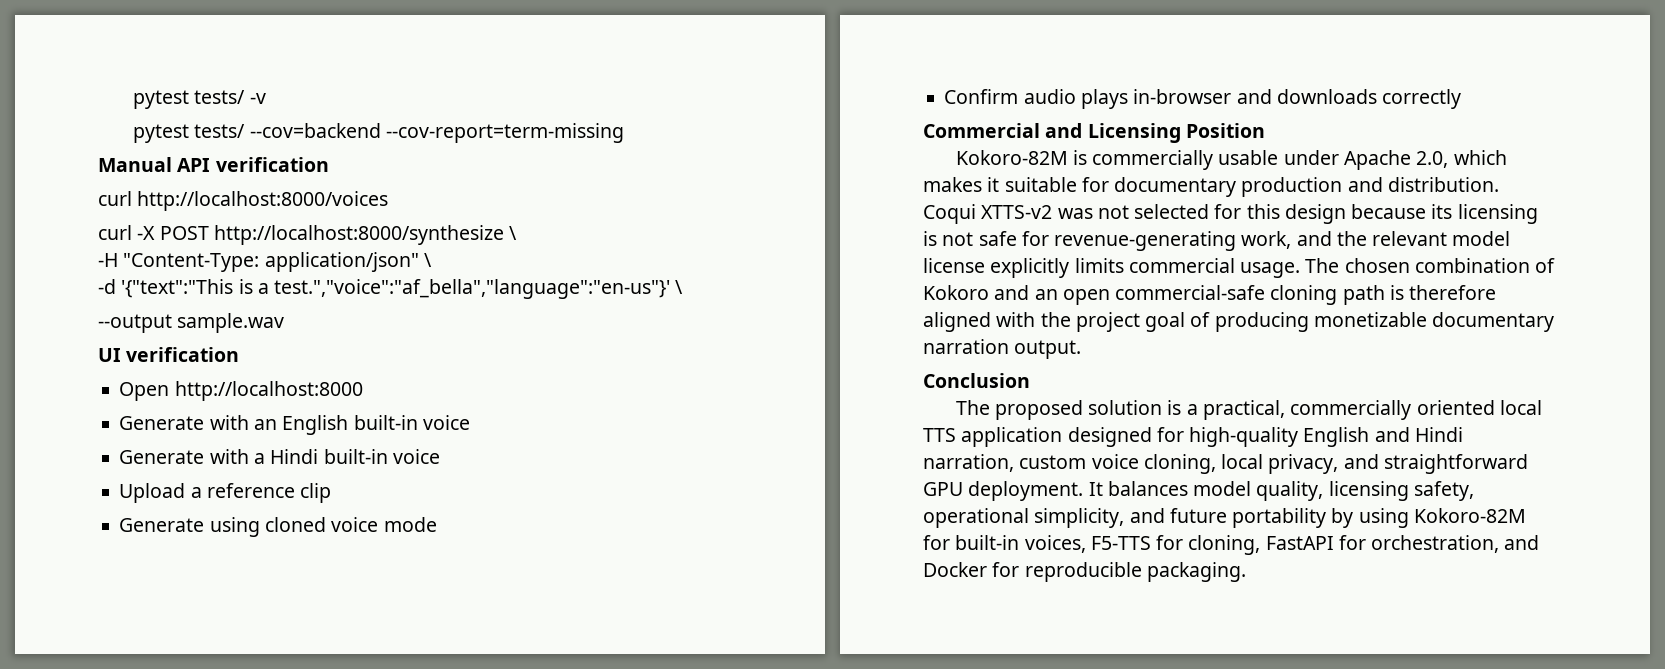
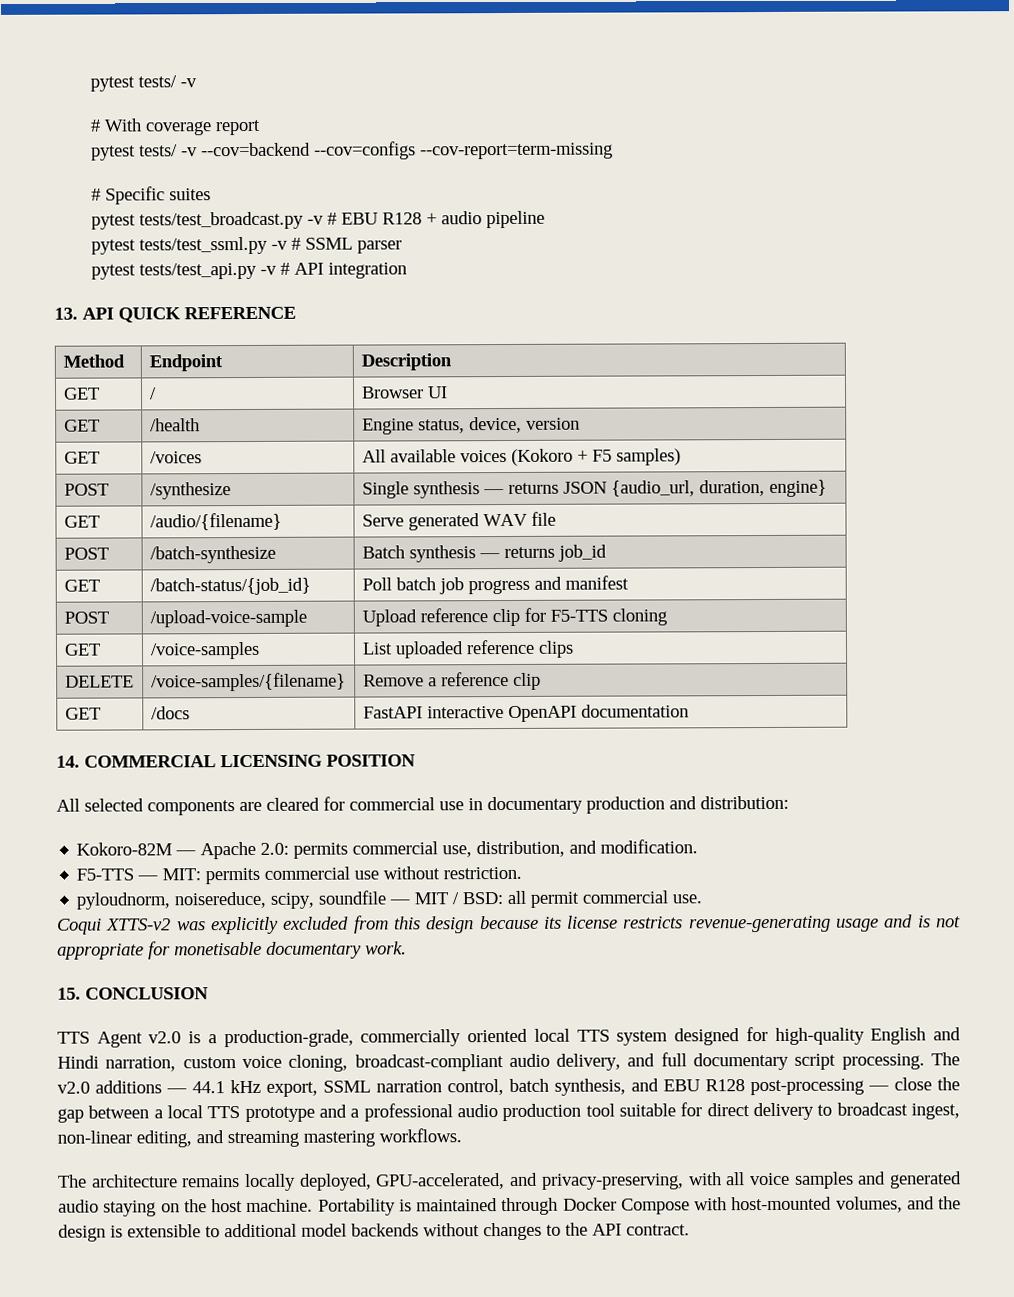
- pytest tests/ --cov=backend --cov-report=term-missing
- Manual API verification
- curl http://localhost:8000/voices
- curl -X POST http://localhost:8000/synthesize \
- -H "Content-Type: application/json" \
- -d '{"text":"This is a test.","voice":"af_bella","language":"en-us"}' \
- --output sample.wav
- UI verification
- Open http://localhost:8000
- Generate with an English built-in voice
- Generate with a Hindi built-in voice
- Upload a reference clip
- Generate using cloned voice mode
- Confirm audio plays in-browser and downloads correctly
- Commercial and Licensing Position
- Kokoro-82M is commercially usable under Apache 2.0, which makes it suitable for documentary production and distribution. Coqui XTTS-v2 was not selected for this design because its licensing is not safe for revenue-generating work, and the relevant model license explicitly limits commercial usage. The chosen combination of Kokoro and an open commercial-safe cloning path is therefore aligned with the project goal of producing monetizable documentary narration output.
- Conclusion
- The proposed solution is a practical, commercially oriented local TTS application designed for high-quality English and Hindi narration, custom voice cloning, local privacy, and straightforward GPU deployment. It balances model quality, licensing safety, operational simplicity, and future portability by using Kokoro-82M for built-in voices, F5-TTS for cloning, FastAPI for orchestration, and Docker for reproducible packaging.
+ # With coverage report
+ pytest tests/ -v --cov=backend --cov=configs --cov-report=term-missing
+ # Specific suites
+ pytest tests/test_broadcast.py -v # EBU R128 + audio pipeline
+ pytest tests/test_ssml.py -v # SSML parser
+ pytest tests/test_api.py -v # API integration
+ 13. API QUICK REFERENCE
+ Method | Endpoint | Description
+ GET | / | Browser UI
+ GET | /health | Engine status, device, version
+ GET | /voices | All available voices (Kokoro + F5 samples)
+ POST | /synthesize | Single synthesis — returns JSON {audio_url, duration, engine}
+ GET | /audio/{filename} | Serve generated WAV file
+ POST | /batch-synthesize | Batch synthesis — returns job_id
+ GET | /batch-status/{job_id} | Poll batch job progress and manifest
+ POST | /upload-voice-sample | Upload reference clip for F5-TTS cloning
+ GET | /voice-samples | List uploaded reference clips
+ DELETE | /voice-samples/{filename} | Remove a reference clip
+ GET | /docs | FastAPI interactive OpenAPI documentation
+ 14. COMMERCIAL LICENSING POSITION
+ All selected components are cleared for commercial use in documentary production and distribution:
+ Kokoro-82M — Apache 2.0: permits commercial use, distribution, and modification.
+ F5-TTS — MIT: permits commercial use without restriction.
+ pyloudnorm, noisereduce, scipy, soundfile — MIT / BSD: all permit commercial use.
+ Coqui XTTS-v2 was explicitly excluded from this design because its license restricts revenue-generating usage and is not appropriate for monetisable documentary work.
+ 15. CONCLUSION
+ TTS Agent v2.0 is a production-grade, commercially oriented local TTS system designed for high-quality English and Hindi narration, custom voice cloning, broadcast-compliant audio delivery, and full documentary script processing. The v2.0 additions — 44.1 kHz export, SSML narration control, batch synthesis, and EBU R128 post-processing — close the gap between a local TTS prototype and a professional audio production tool suitable for direct delivery to broadcast ingest, non-linear editing, and streaming mastering workflows.
+ The architecture remains locally deployed, GPU-accelerated, and privacy-preserving, with all voice samples and generated audio staying on the host machine. Portability is maintained through Docker Compose with host-mounted volumes, and the design is extensible to additional model backends without changes to the API contract.

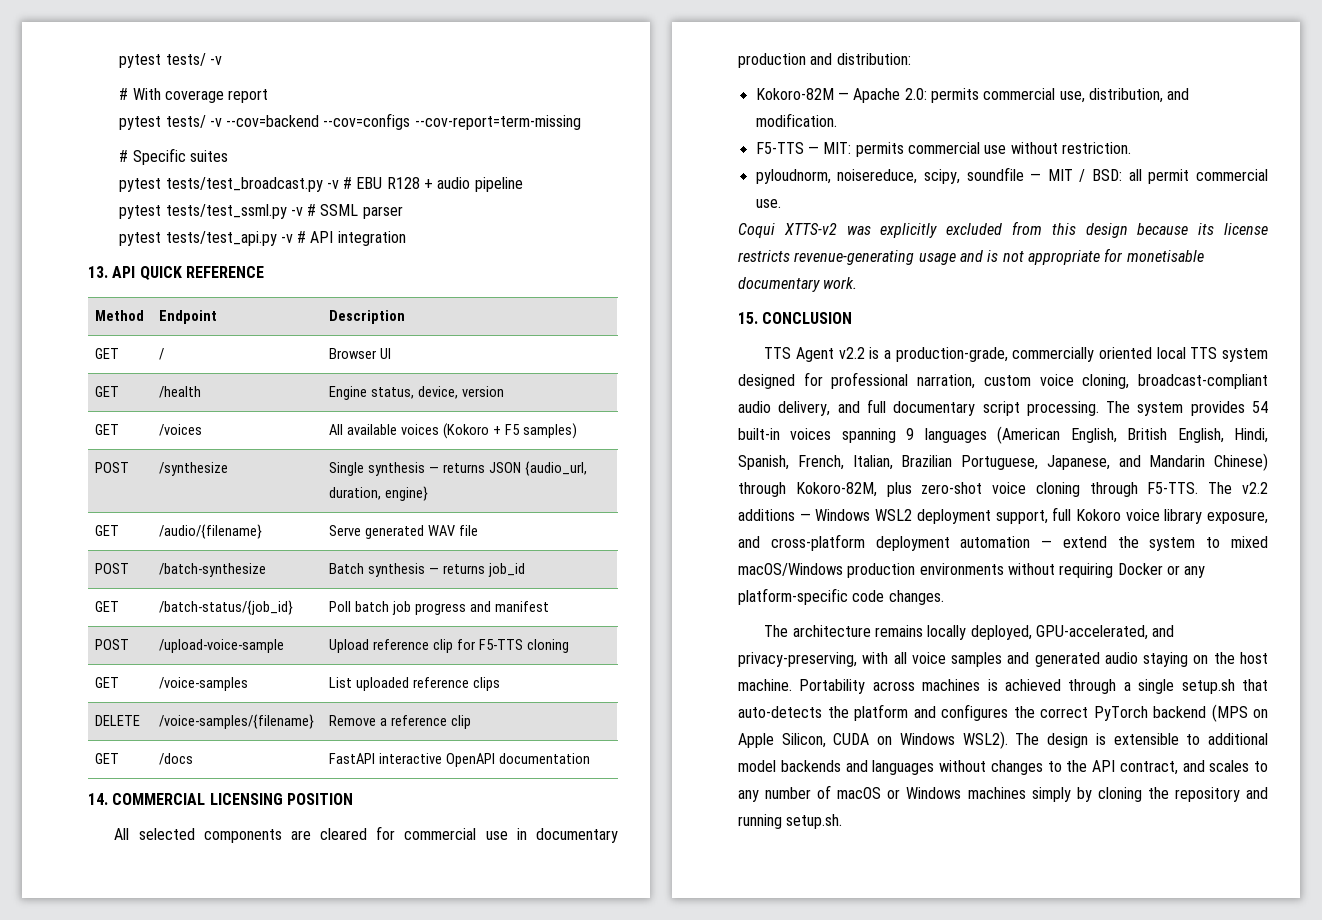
- TTS Agent v2.0 is a production-grade, commercially oriented local TTS system designed for high-quality English and Hindi narration, custom voice cloning, broadcast-compliant audio delivery, and full documentary script processing.
+ TTS Agent v2.2 is a production-grade, commercially oriented local TTS system designed for professional narration, custom voice cloning, broadcast-compliant audio delivery, and full documentary script processing.
- The v2.0 additions — 44.1 kHz export, SSML narration control, batch synthesis, and EBU R128 post-processing — close the gap between a local TTS prototype and a professional audio production tool suitable for direct delivery to broadcast ingest, non-linear editing, and streaming mastering workflows.
+ The system provides 54 built-in voices spanning 9 languages (American English, British English, Hindi, Spanish, French, Italian, Brazilian Portuguese, Japanese, and Mandarin Chinese) through Kokoro-82M, plus zero-shot voice cloning through F5-TTS. The v2.2 additions — Windows WSL2 deployment support, full Kokoro voice library exposure, and cross-platform deployment automation — extend the system to mixed macOS/Windows production environments without requiring Docker or any platform-specific code changes.
- Portability is maintained through Docker Compose with host-mounted volumes, and the design is extensible to additional model backends without changes to the API contract.
+ Portability across machines is achieved through a single setup.sh that auto-detects the platform and configures the correct PyTorch backend (MPS on Apple Silicon, CUDA on Windows WSL2). The design is extensible to additional model backends and languages without changes to the API contract, and scales to any number of macOS or Windows machines simply by cloning the repository and running setup.sh.

